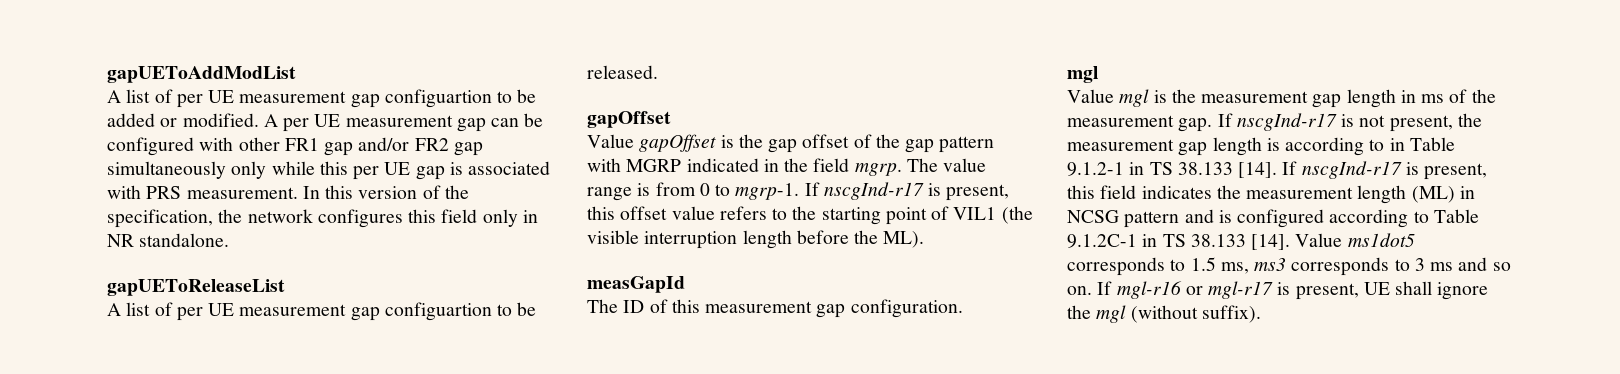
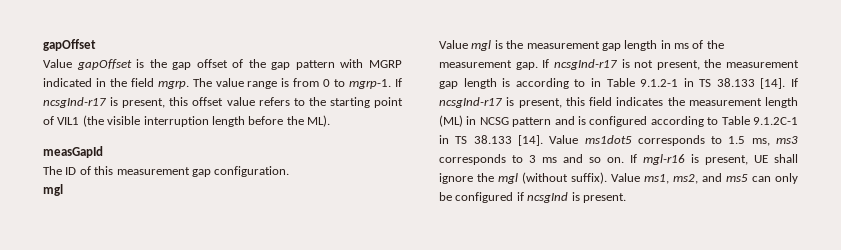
- gapUEToAddModList
- A list of per UE measurement gap configuartion to be added or modified. A per UE measurement gap can be configured with other FR1 gap and/or FR2 gap simultaneously only while this per UE gap is associated with PRS measurement. In this version of the specification, the network configures this field only in NR standalone.
- gapUEToReleaseList
- A list of per UE measurement gap configuartion to be released.
- If nscgInd-r17 is present, this offset value refers to the starting point of VIL1 (the visible interruption length before the ML).
+ If ncsgInd-r17 is present, this offset value refers to the starting point of VIL1 (the visible interruption length before the ML).
- If nscgInd-r17 is not present, the measurement gap length is according to in Table 9.1.2-1 in TS 38.133 [14].
+ If ncsgInd-r17 is not present, the measurement gap length is according to in Table 9.1.2-1 in TS 38.133 [14].
- If nscgInd-r17 is present, this field indicates the measurement length (ML) in NCSG pattern and is configured according to Table 9.1.2C-1 in TS 38.133 [14].
+ If ncsgInd-r17 is present, this field indicates the measurement length (ML) in NCSG pattern and is configured according to Table 9.1.2C-1 in TS 38.133 [14].
- If mgl-r16 or mgl-r17 is present, UE shall ignore the mgl (without suffix).
+ If mgl-r16 is present, UE shall ignore the mgl (without suffix).
+ Value ms1, ms2, and ms5 can only be configured if ncsgInd is present.

